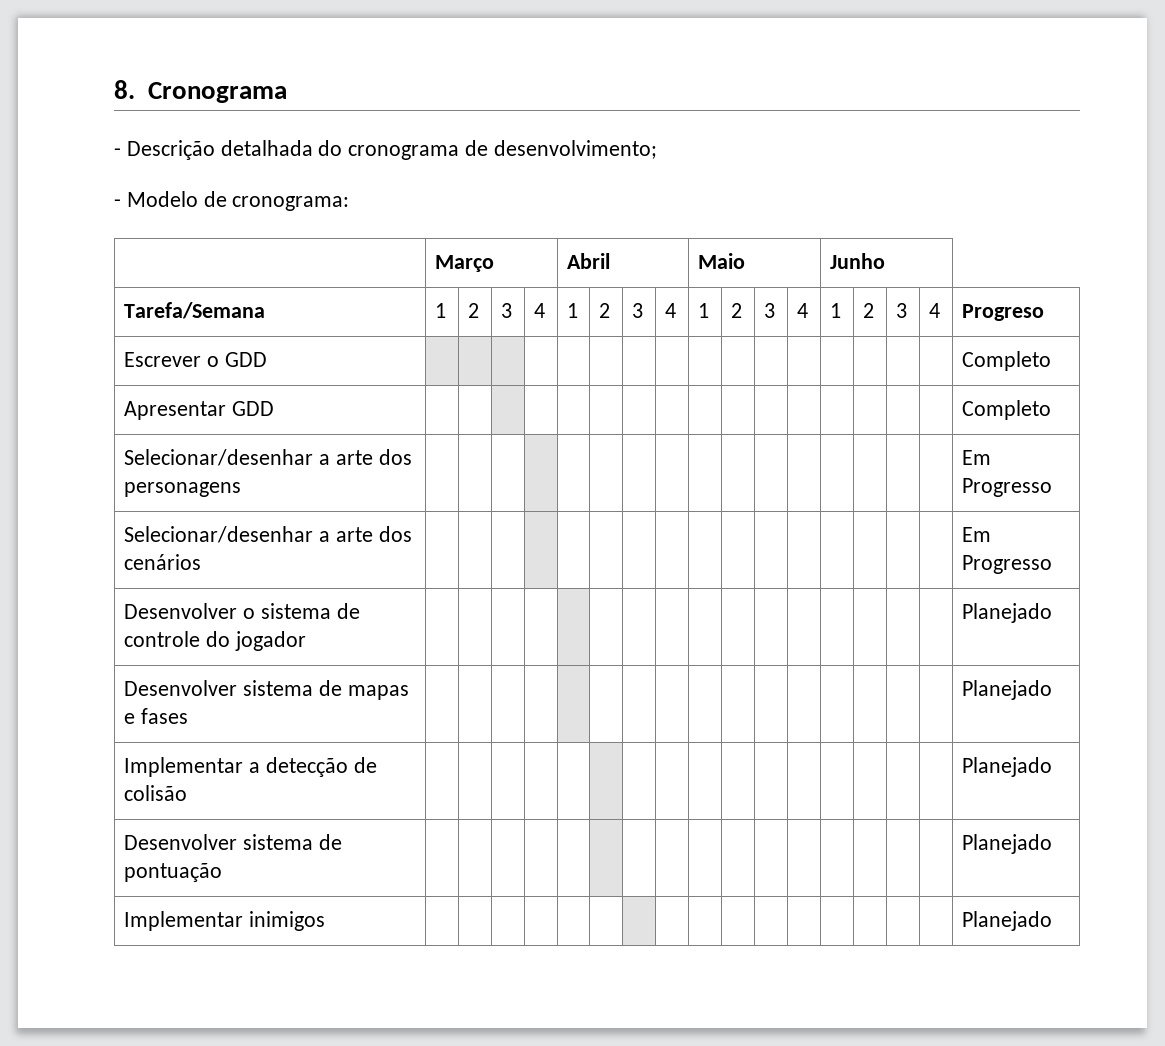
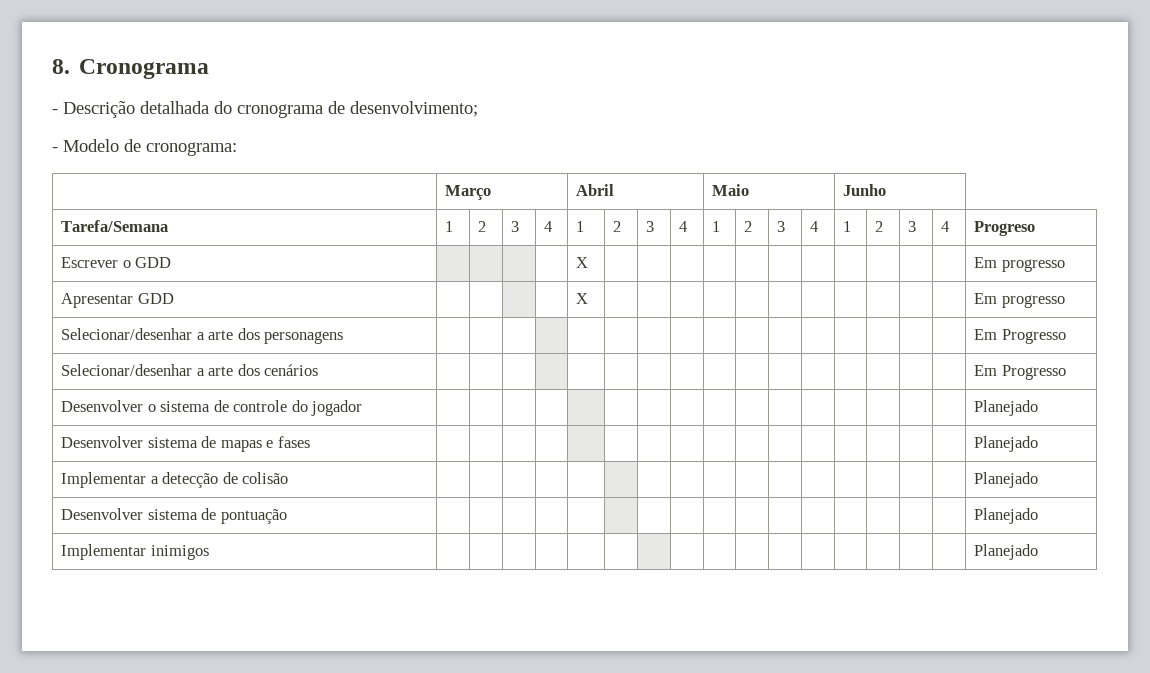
- Escrever o GDD | | | | | | | | | | | | | | | | | Completo
+ Escrever o GDD | | | | | X | | | | | | | | | | | | Em progresso
- Apresentar GDD | | | | | | | | | | | | | | | | | Completo
+ Apresentar GDD | | | | | X | | | | | | | | | | | | Em progresso

